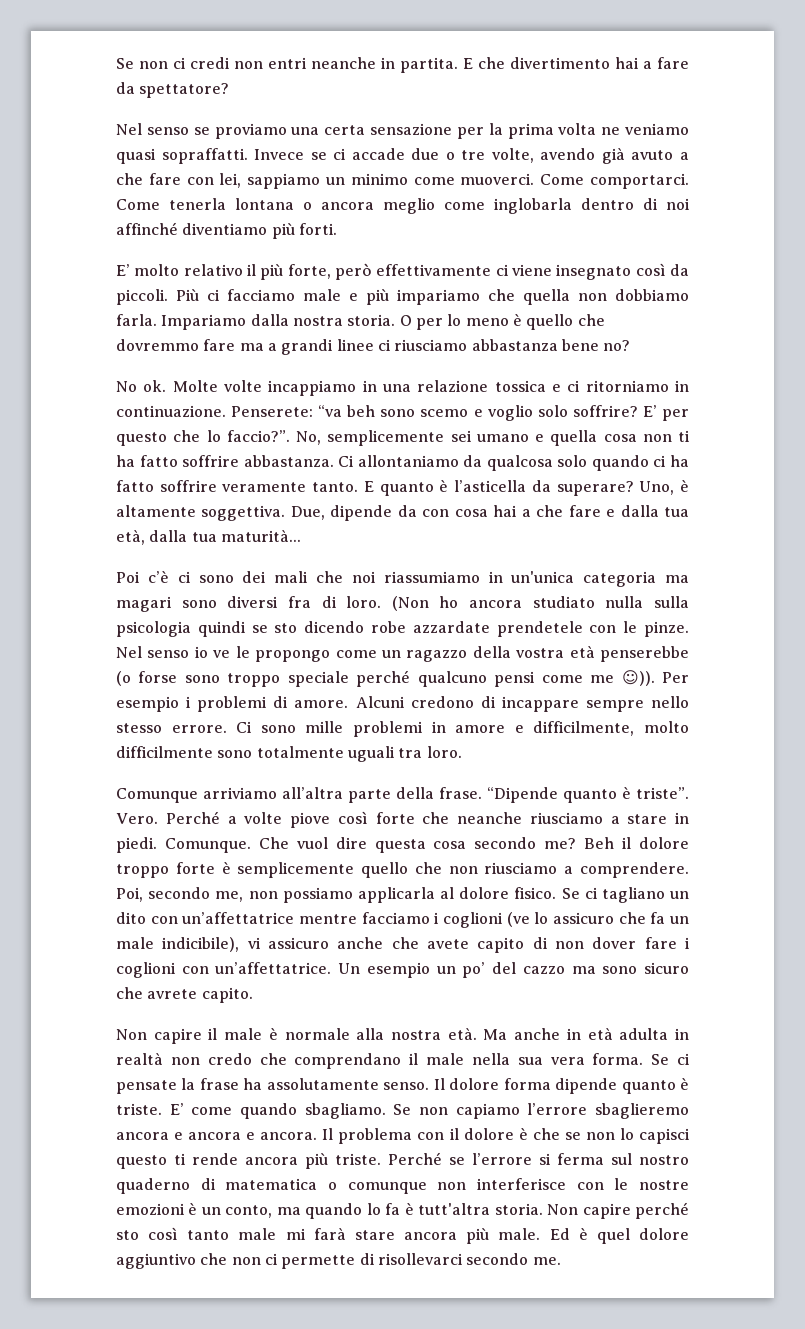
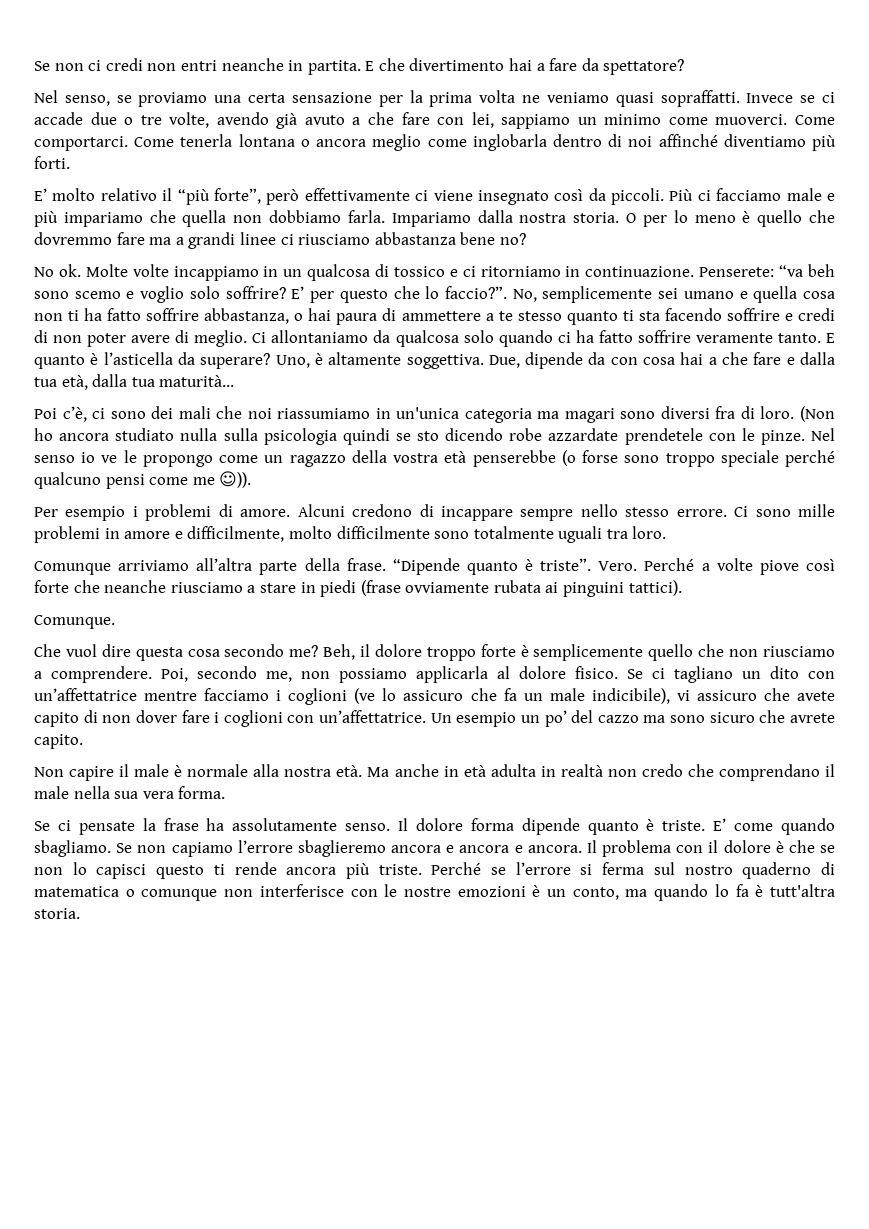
- Nel senso se proviamo una certa sensazione per la prima volta ne veniamo quasi sopraffatti.
+ Nel senso, se proviamo una certa sensazione per la prima volta ne veniamo quasi sopraffatti.
- E’ molto relativo il più forte, però effettivamente ci viene insegnato così da piccoli.
+ E’ molto relativo il “più forte”, però effettivamente ci viene insegnato così da piccoli.
- Molte volte incappiamo in una relazione tossica e ci ritorniamo in continuazione.
+ Molte volte incappiamo in un qualcosa di tossico e ci ritorniamo in continuazione.
- No, semplicemente sei umano e quella cosa non ti ha fatto soffrire abbastanza.
+ No, semplicemente sei umano e quella cosa non ti ha fatto soffrire abbastanza, o hai paura di ammettere a te stesso quanto ti sta facendo soffrire e credi di non poter avere di meglio.
- Poi c’è ci sono dei mali che noi riassumiamo in un'unica categoria ma magari sono diversi fra di loro.
+ Poi c’è, ci sono dei mali che noi riassumiamo in un'unica categoria ma magari sono diversi fra di loro.
- Nel senso io ve le propongo come un ragazzo della vostra età penserebbe (o forse sono troppo speciale perché qualcuno pensi come me ☺)). Per esempio i problemi di amore.
+ Nel senso io ve le propongo come un ragazzo della vostra età penserebbe (o forse sono troppo speciale perché qualcuno pensi come me ☺)).
+ Per esempio i problemi di amore.
- Perché a volte piove così forte che neanche riusciamo a stare in piedi. Comunque. Che vuol dire questa cosa secondo me?
+ Perché a volte piove così forte che neanche riusciamo a stare in piedi (frase ovviamente rubata ai pinguini tattici).
+ Comunque.
+ Che vuol dire questa cosa secondo me?
- Beh il dolore troppo forte è semplicemente quello che non riusciamo a comprendere.
+ Beh, il dolore troppo forte è semplicemente quello che non riusciamo a comprendere.
- Se ci tagliano un dito con un’affettatrice mentre facciamo i coglioni (ve lo assicuro che fa un male indicibile), vi assicuro anche che avete capito di non dover fare i coglioni con un’affettatrice.
+ Se ci tagliano un dito con un’affettatrice mentre facciamo i coglioni (ve lo assicuro che fa un male indicibile), vi assicuro che avete capito di non dover fare i coglioni con un’affettatrice.
- Ma anche in età adulta in realtà non credo che comprendano il male nella sua vera forma. Se ci pensate la frase ha assolutamente senso.
+ Ma anche in età adulta in realtà non credo che comprendano il male nella sua vera forma.
+ Se ci pensate la frase ha assolutamente senso.
- Non capire perché sto così tanto male mi farà stare ancora più male. Ed è quel dolore aggiuntivo che non ci permette di risollevarci secondo me.

